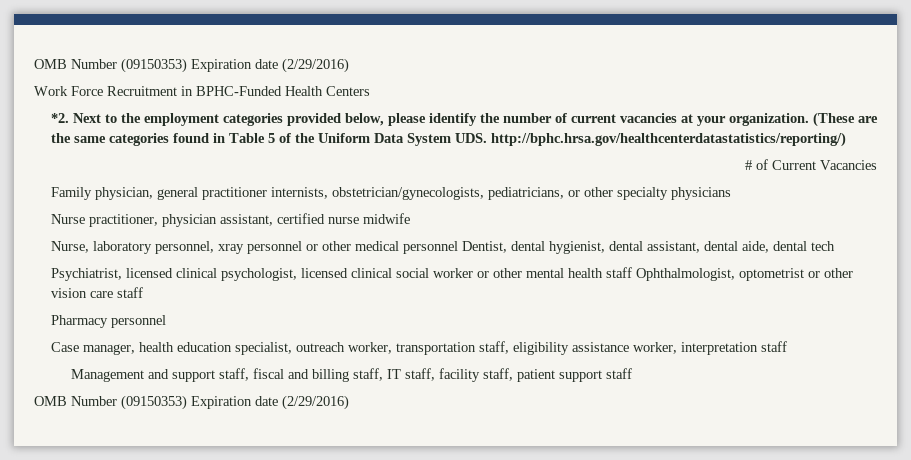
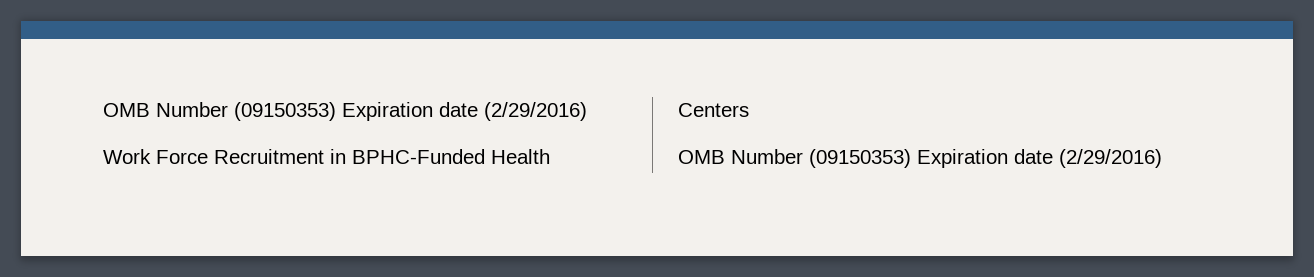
- *2. Next to the employment categories provided below, please identify the number of current vacancies at your organization. (These are the same categories found in Table 5 of the Uniform Data System UDS. http://bphc.hrsa.gov/healthcenterdatastatistics/reporting/)
- # of Current Vacancies
- Family physician, general practitioner internists, obstetrician/gynecologists, pediatricians, or other specialty physicians
- Nurse practitioner, physician assistant, certified nurse midwife
- Nurse, laboratory personnel, xray personnel or other medical personnel Dentist, dental hygienist, dental assistant, dental aide, dental tech
- Psychiatrist, licensed clinical psychologist, licensed clinical social worker or other mental health staff Ophthalmologist, optometrist or other vision care staff
- Pharmacy personnel
- Case manager, health education specialist, outreach worker, transportation staff, eligibility assistance worker, interpretation staff
- Management and support staff, fiscal and billing staff, IT staff, facility staff, patient support staff

